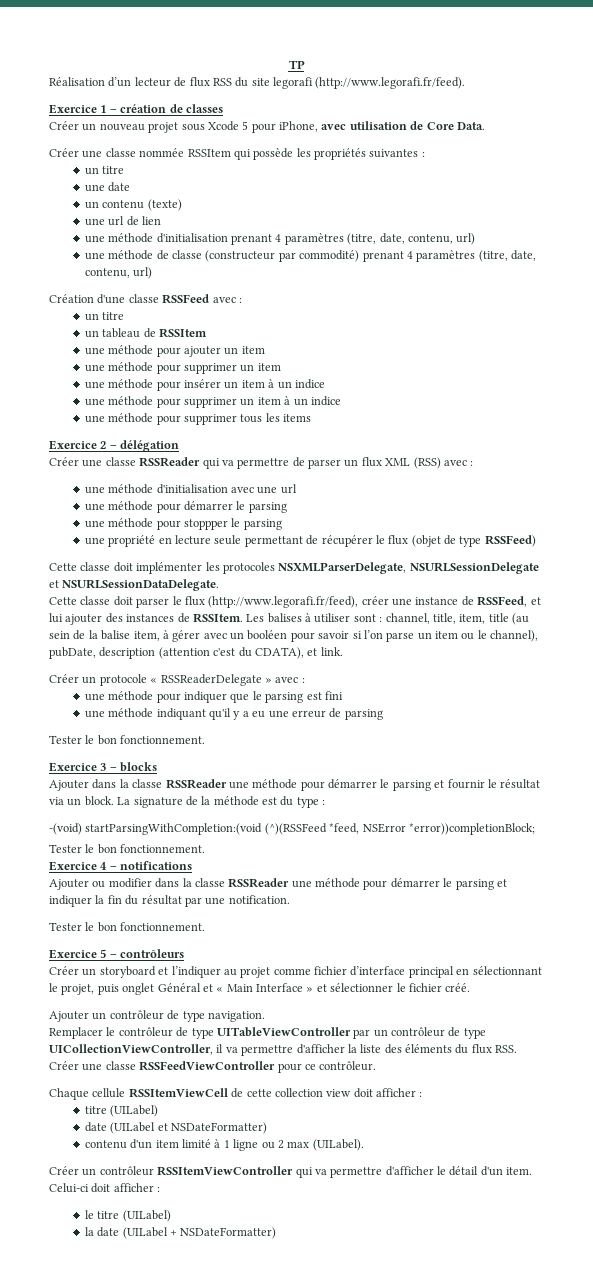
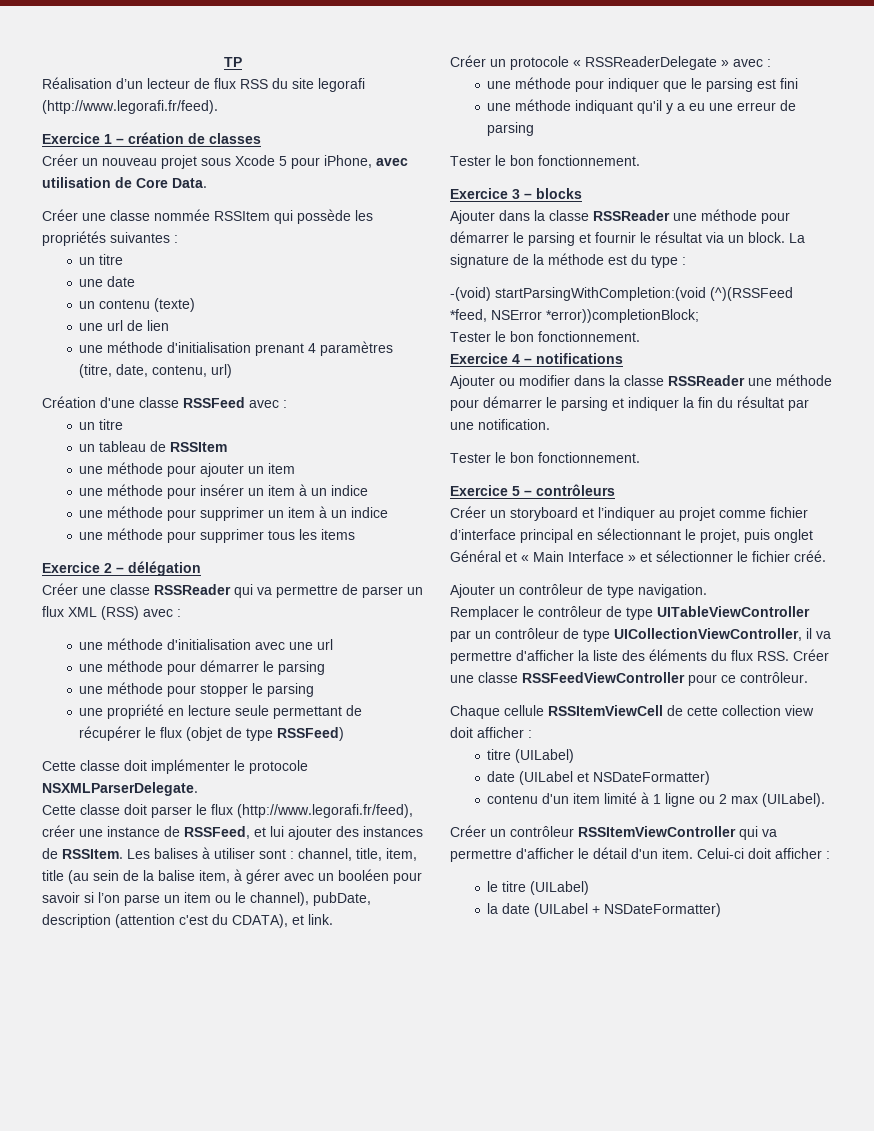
- une méthode de classe (constructeur par commodité) prenant 4 paramètres (titre, date, contenu, url)
  une méthode pour ajouter un item
- une méthode pour supprimer un item
- une méthode pour stoppper le parsing
+ une méthode pour stopper le parsing
- Cette classe doit implémenter les protocoles NSXMLParserDelegate, NSURLSessionDelegate et NSURLSessionDataDelegate.
+ Cette classe doit implémenter le protocole NSXMLParserDelegate.

